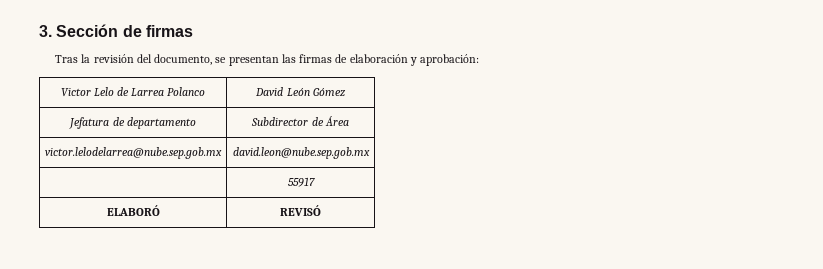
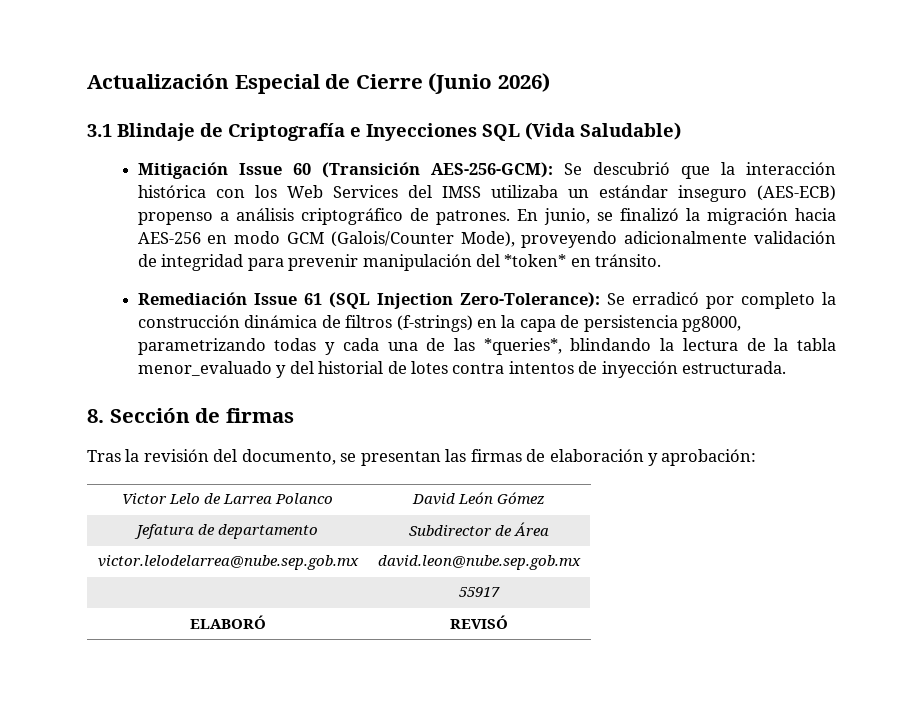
- 3. Sección de firmas
+ Actualización Especial de Cierre (Junio 2026)
+ 3.1 Blindaje de Criptografía e Inyecciones SQL (Vida Saludable)
+ Mitigación Issue 60 (Transición AES-256-GCM): Se descubrió que la interacción histórica con los Web Services del IMSS utilizaba un estándar inseguro (AES-ECB) propenso a análisis criptográfico de patrones. En junio, se finalizó la migración hacia AES-256 en modo GCM (Galois/Counter Mode), proveyendo adicionalmente validación de integridad para prevenir manipulación del *token* en tránsito.
+ Remediación Issue 61 (SQL Injection Zero-Tolerance): Se erradicó por completo la construcción dinámica de filtros (f-strings) en la capa de persistencia pg8000, parametrizando todas y cada una de las *queries*, blindando la lectura de la tabla menor_evaluado y del historial de lotes contra intentos de inyección estructurada.
+ 8. Sección de firmas

